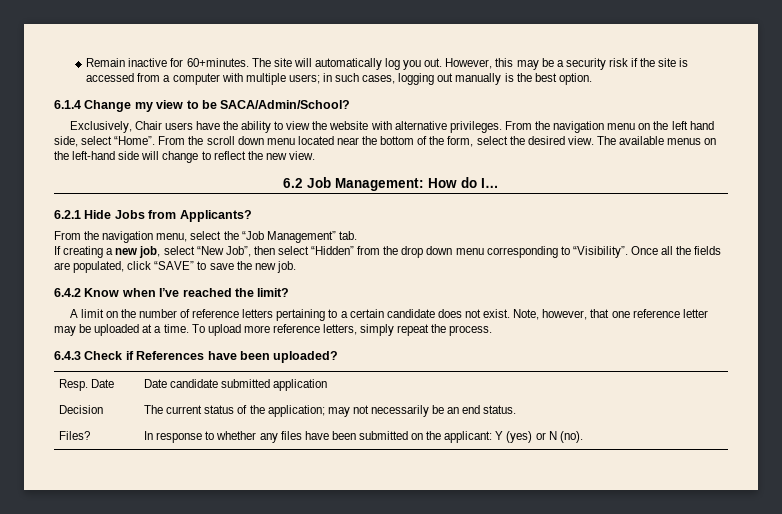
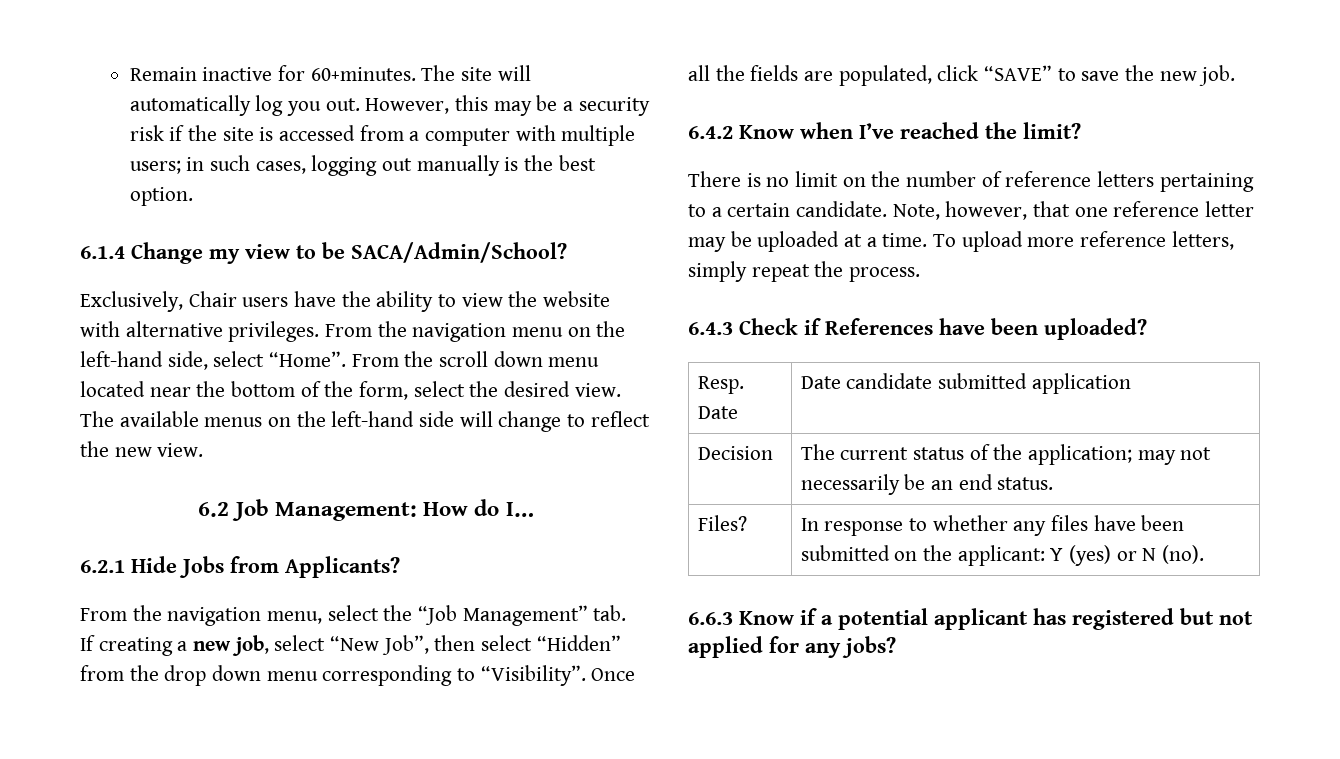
- From the navigation menu on the left hand side, select “Home”.
+ From the navigation menu on the left-hand side, select “Home”.
- A limit on the number of reference letters pertaining to a certain candidate does not exist.
+ There is no limit on the number of reference letters pertaining to a certain candidate.
+ 6.6.3 Know if a potential applicant has registered but not applied for any jobs?

